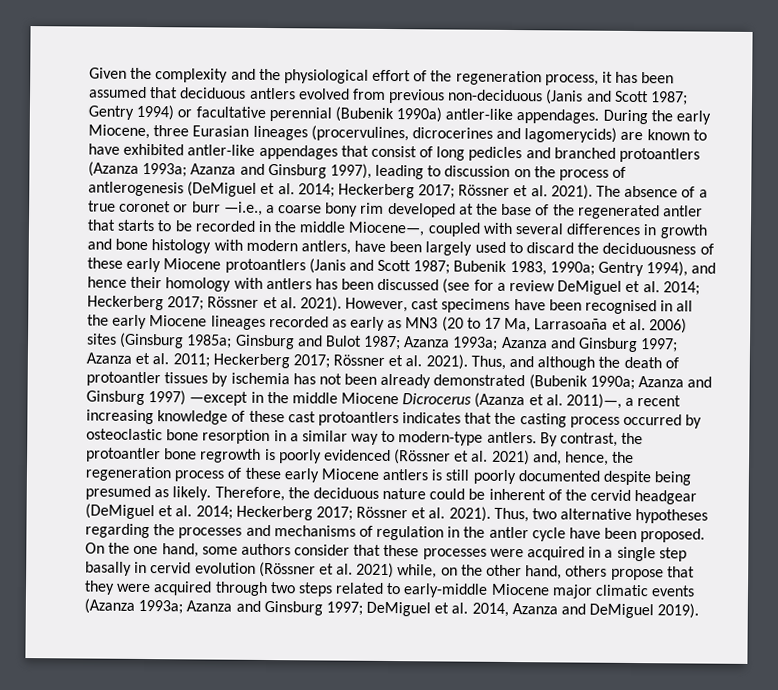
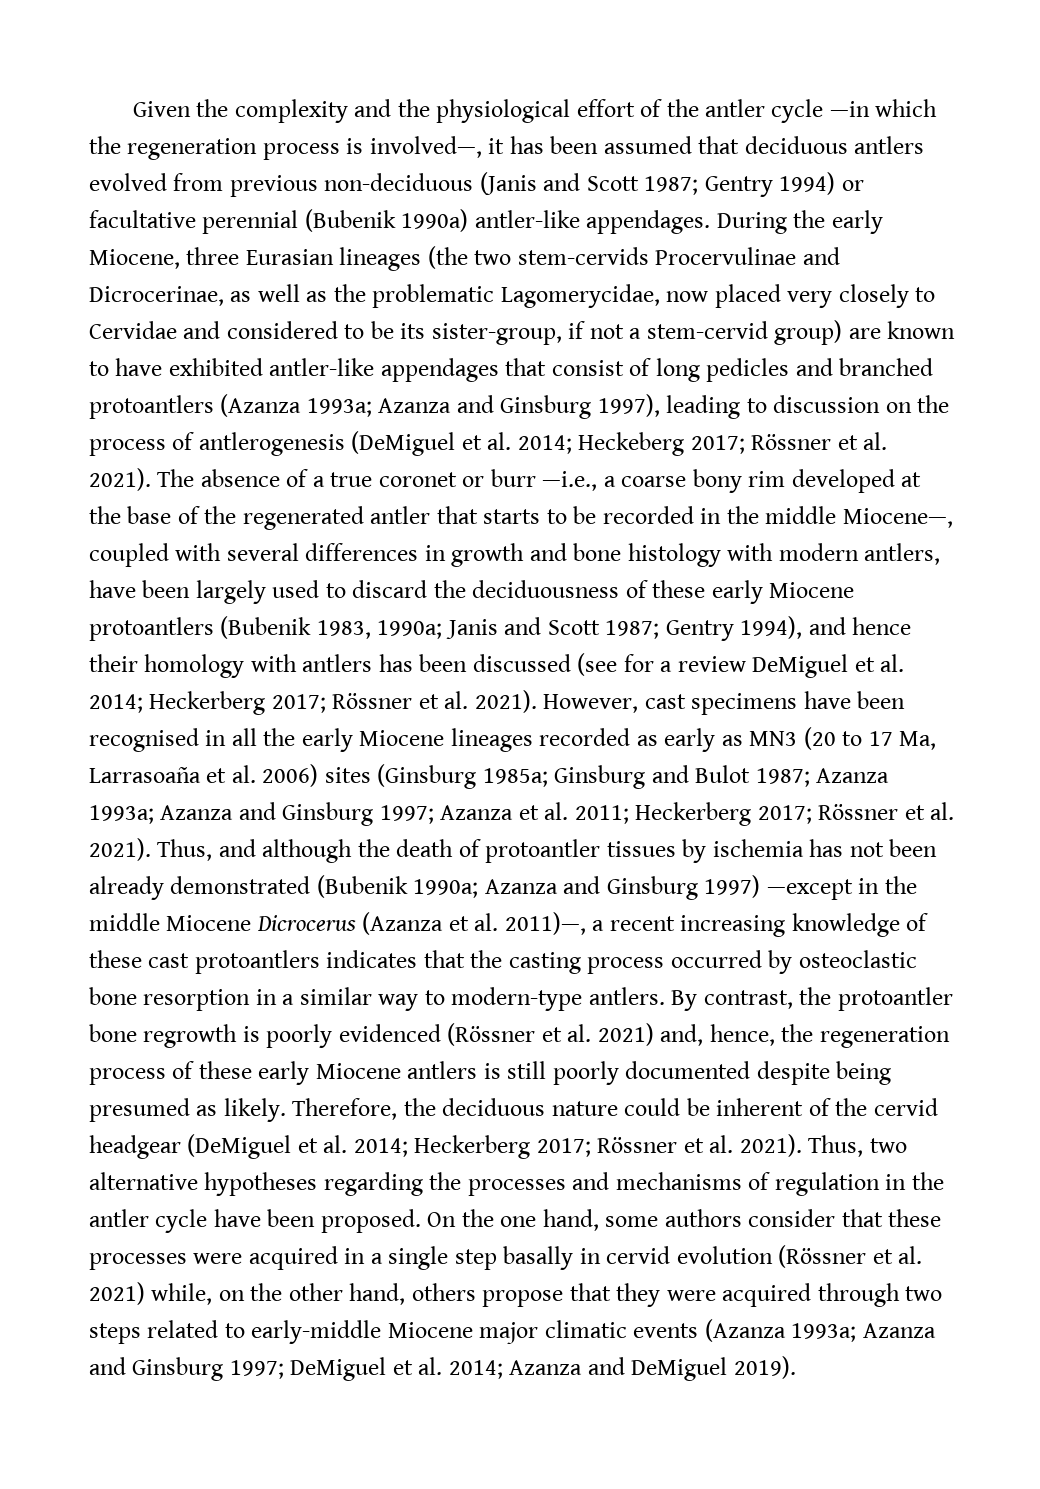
- Given the complexity and the physiological effort of the regeneration process, it has been assumed that deciduous antlers evolved from previous non-deciduous (Janis and Scott 1987; Gentry 1994) or facultative perennial (Bubenik 1990a) antler-like appendages.
+ Given the complexity and the physiological effort of the antler cycle —in which the regeneration process is involved—, it has been assumed that deciduous antlers evolved from previous non-deciduous (Janis and Scott 1987; Gentry 1994) or facultative perennial (Bubenik 1990a) antler-like appendages.
- During the early Miocene, three Eurasian lineages (procervulines, dicrocerines and lagomerycids) are known to have exhibited antler-like appendages that consist of long pedicles and branched protoantlers (Azanza 1993a; Azanza and Ginsburg 1997), leading to discussion on the process of antlerogenesis (DeMiguel et al. 2014; Heckerberg 2017; Rössner et al. 2021).
+ During the early Miocene, three Eurasian lineages (the two stem-cervids Procervulinae and Dicrocerinae, as well as the problematic Lagomerycidae, now placed very closely to Cervidae and considered to be its sister-group, if not a stem-cervid group) are known to have exhibited antler-like appendages that consist of long pedicles and branched protoantlers (Azanza 1993a; Azanza and Ginsburg 1997), leading to discussion on the process of antlerogenesis (DeMiguel et al. 2014; Heckeberg 2017; Rössner et al. 2021).
- The absence of a true coronet or burr —i.e., a coarse bony rim developed at the base of the regenerated antler that starts to be recorded in the middle Miocene—, coupled with several differences in growth and bone histology with modern antlers, have been largely used to discard the deciduousness of these early Miocene protoantlers (Janis and Scott 1987; Bubenik 1983, 1990a;
+ The absence of a true coronet or burr —i.e., a coarse bony rim developed at the base of the regenerated antler that starts to be recorded in the middle Miocene—, coupled with several differences in growth and bone histology with modern antlers, have been largely used to discard the deciduousness of these early Miocene protoantlers (Bubenik 1983, 1990a; Janis and Scott 1987;
- On the one hand, some authors consider that these processes were acquired in a single step basally in cervid evolution (Rössner et al. 2021) while, on the other hand, others propose that they were acquired through two steps related to early-middle Miocene major climatic events (Azanza 1993a; Azanza and Ginsburg 1997; DeMiguel et al. 2014, Azanza and DeMiguel 2019).
+ On the one hand, some authors consider that these processes were acquired in a single step basally in cervid evolution (Rössner et al. 2021) while, on the other hand, others propose that they were acquired through two steps related to early-middle Miocene major climatic events (Azanza 1993a; Azanza and Ginsburg 1997; DeMiguel et al. 2014; Azanza and DeMiguel 2019).

